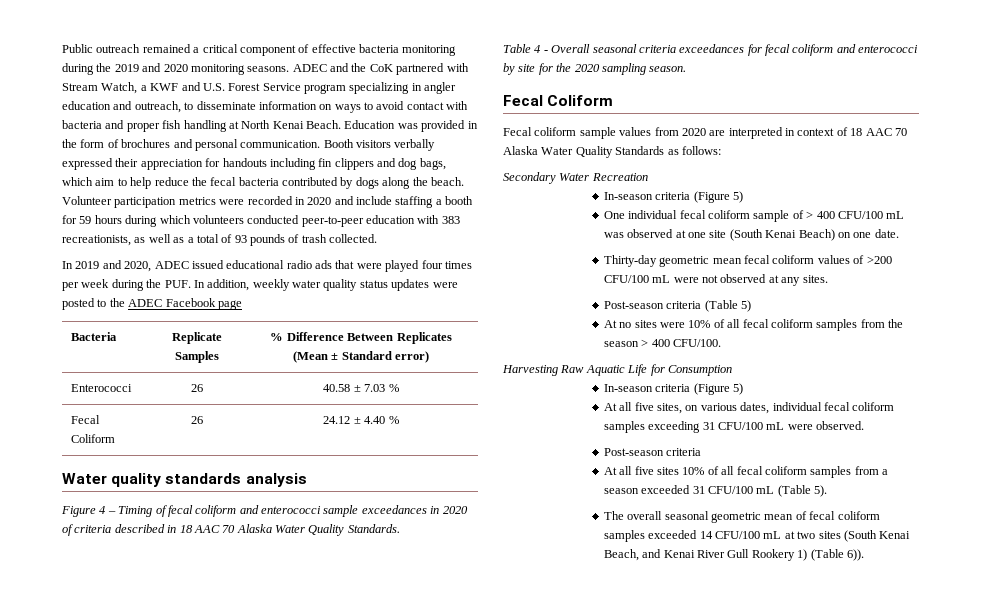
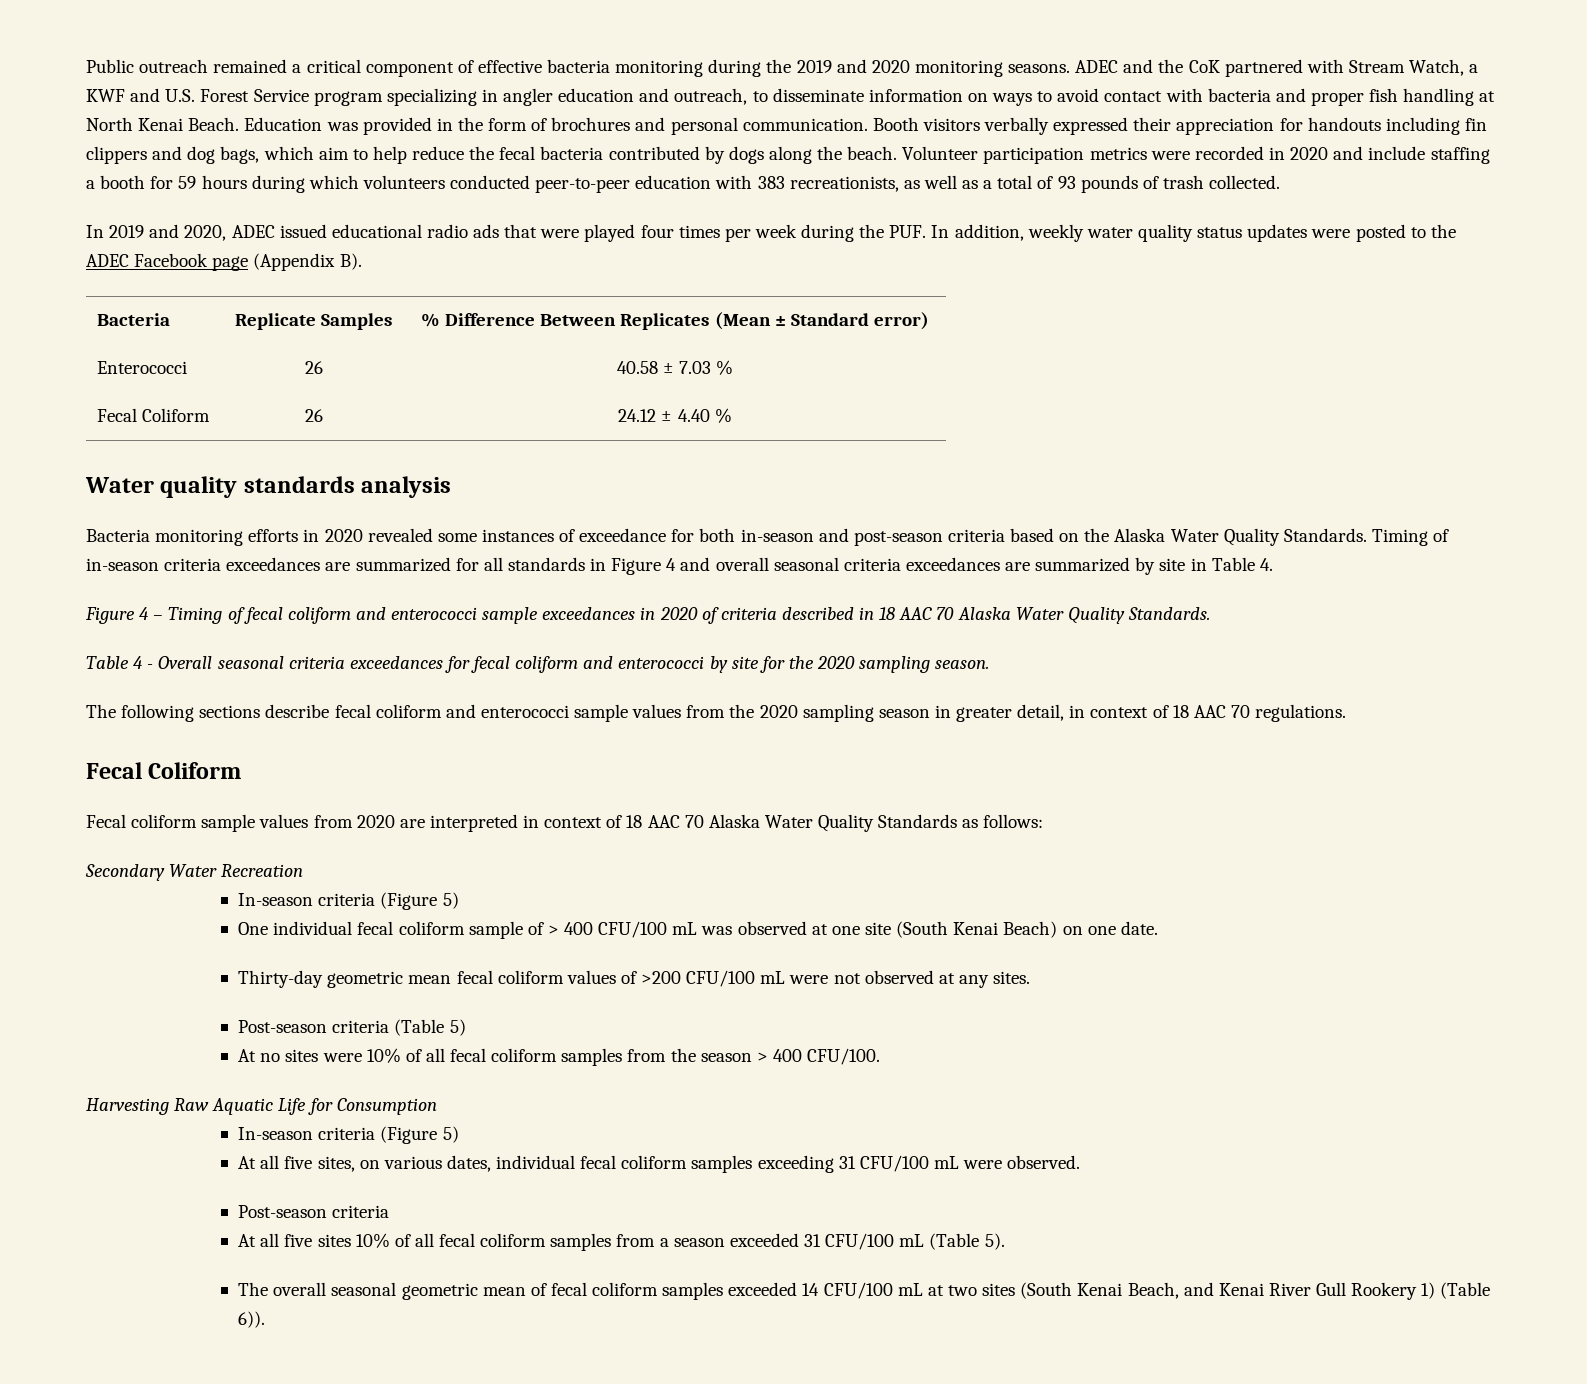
- In 2019 and 2020, ADEC issued educational radio ads that were played four times per week during the PUF. In addition, weekly water quality status updates were posted to the ADEC Facebook page
+ In 2019 and 2020, ADEC issued educational radio ads that were played four times per week during the PUF. In addition, weekly water quality status updates were posted to the ADEC Facebook page (Appendix B).
+ Bacteria monitoring efforts in 2020 revealed some instances of exceedance for both in-season and post-season criteria based on the Alaska Water Quality Standards. Timing of in-season criteria exceedances are summarized for all standards in Figure 4 and overall seasonal criteria exceedances are summarized by site in Table 4.
+ The following sections describe fecal coliform and enterococci sample values from the 2020 sampling season in greater detail, in context of 18 AAC 70 regulations.

